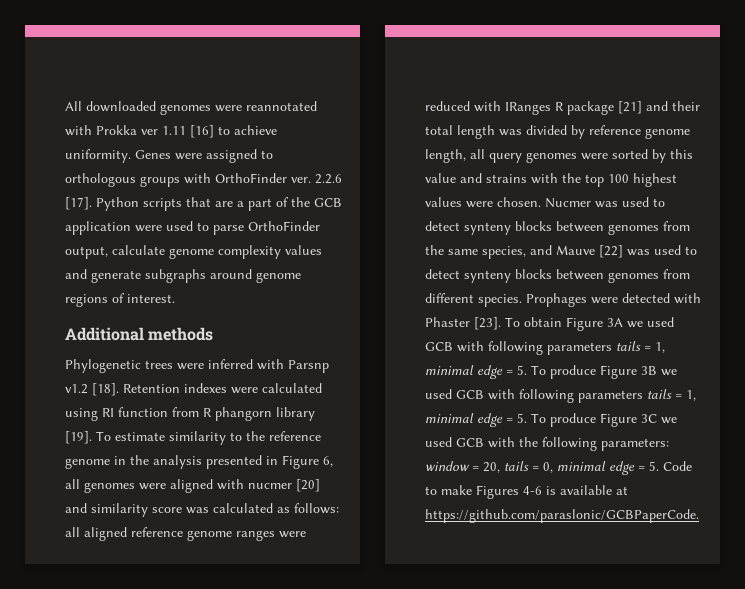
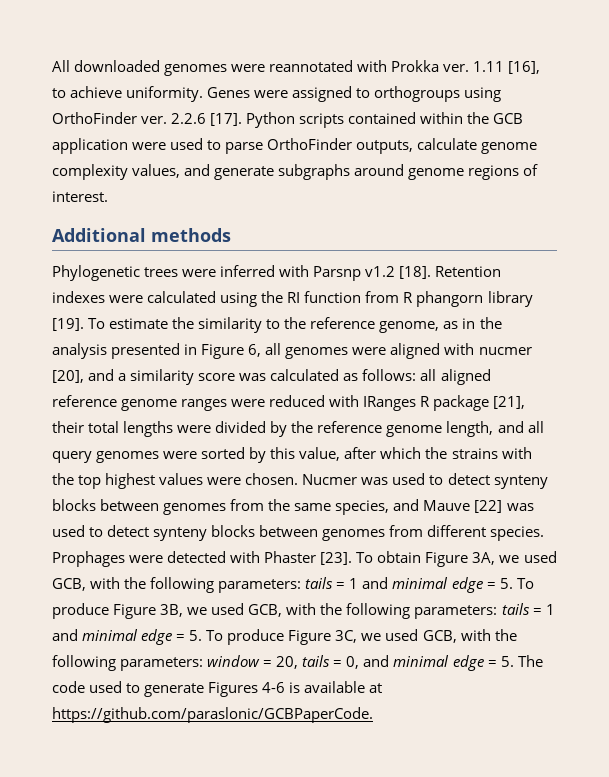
- All downloaded genomes were reannotated with Prokka ver 1.11 [16] to achieve uniformity.
+ All downloaded genomes were reannotated with Prokka ver. 1.11 [16], to achieve uniformity.
- Genes were assigned to orthologous groups with OrthoFinder ver.
+ Genes were assigned to orthogroups using OrthoFinder ver.
- Python scripts that are a part of the GCB application were used to parse OrthoFinder output, calculate genome complexity values and generate subgraphs around genome regions of interest.
+ Python scripts contained within the GCB application were used to parse OrthoFinder outputs, calculate genome complexity values, and generate subgraphs around genome regions of interest.
- Retention indexes were calculated using RI function from R phangorn library [19].
+ Retention indexes were calculated using the RI function from R phangorn library [19].
- To estimate similarity to the reference genome in the analysis presented in Figure 6, all genomes were aligned with nucmer [20] and similarity score was calculated as follows: all aligned reference genome ranges were reduced with IRanges R package [21] and their total length was divided by reference genome length, all query genomes were sorted by this value and strains with the top 100 highest values were chosen.
+ To estimate the similarity to the reference genome, as in the analysis presented in Figure 6, all genomes were aligned with nucmer [20], and a similarity score was calculated as follows: all aligned reference genome ranges were reduced with IRanges R package [21], their total lengths were divided by the reference genome length, and all query genomes were sorted by this value, after which the strains with the top highest values were chosen.
- To obtain Figure 3A we used GCB with following parameters tails = 1, minimal edge = 5. To produce Figure 3B we used GCB with following parameters tails = 1, minimal edge = 5. To produce Figure 3C we used GCB with the following parameters: window = 20, tails = 0, minimal edge = 5. Code to make Figures 4-6 is available at https://github.com/paraslonic/GCBPaperCode.
+ To obtain Figure 3A, we used GCB, with the following parameters: tails = 1 and minimal edge = 5. To produce Figure 3B, we used GCB, with the following parameters: tails = 1 and minimal edge = 5. To produce Figure 3C, we used GCB, with the following parameters: window = 20, tails = 0, and minimal edge = 5. The code used to generate Figures 4-6 is available at https://github.com/paraslonic/GCBPaperCode.

